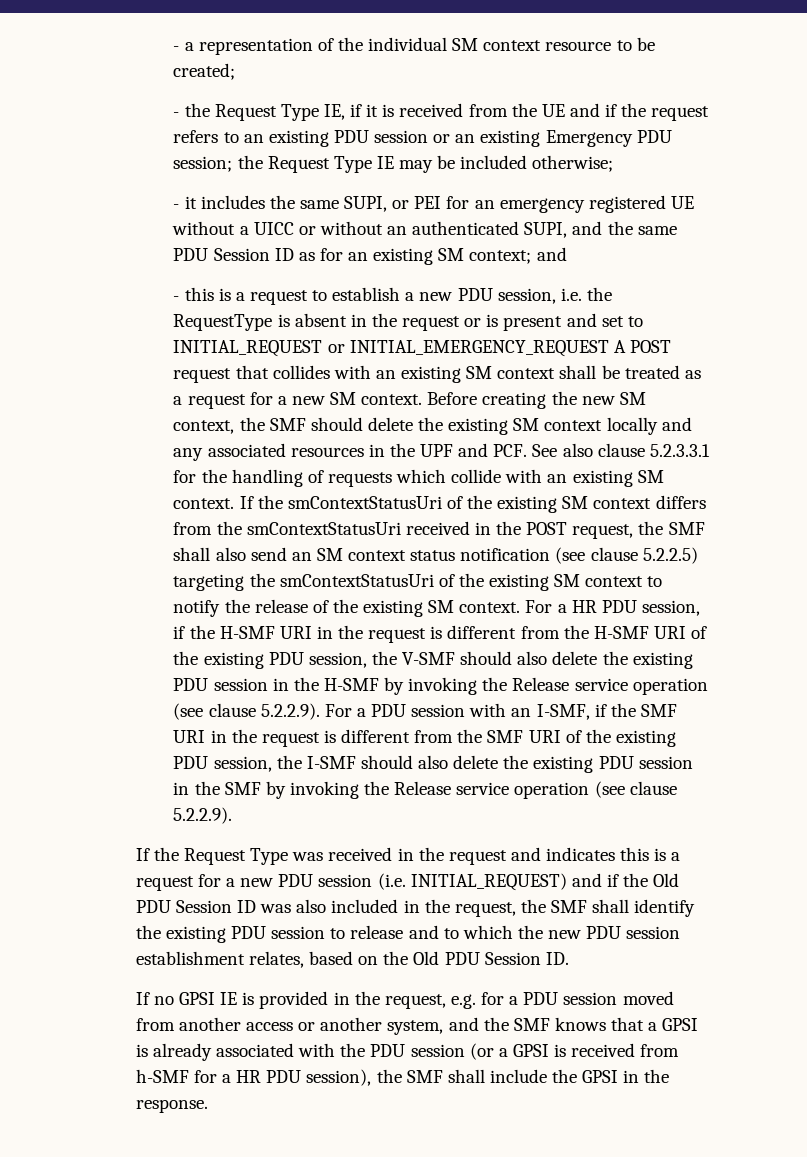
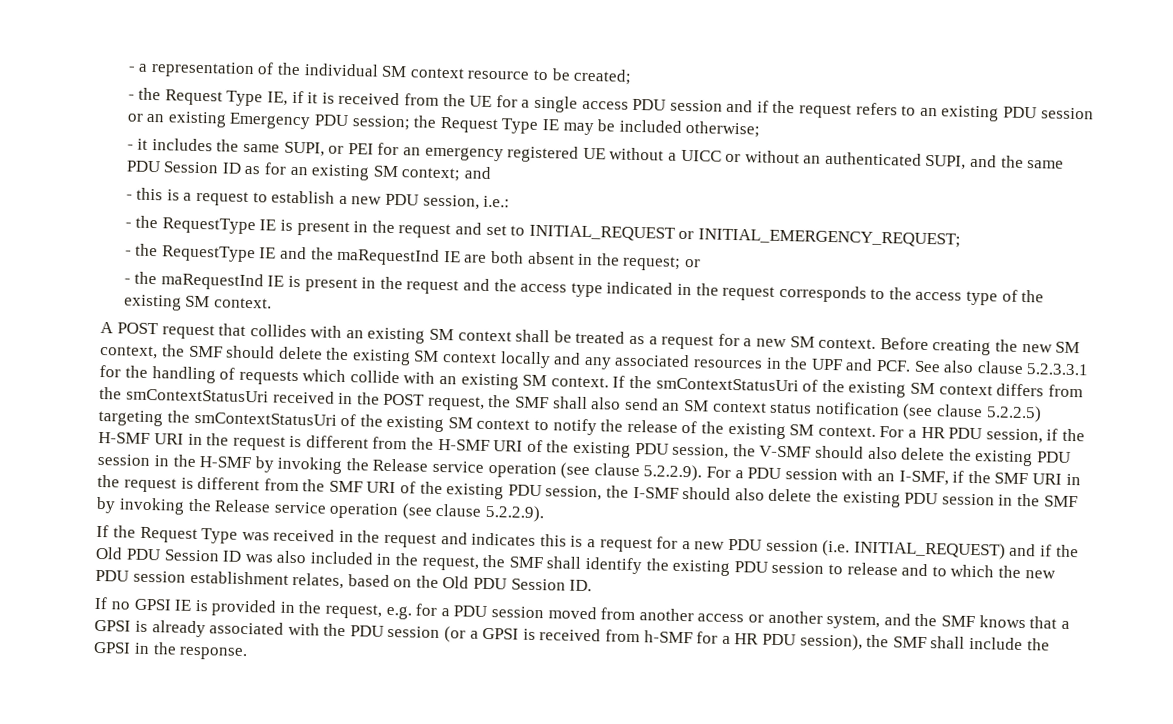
- - the Request Type IE, if it is received from the UE and if the request refers to an existing PDU session or an existing Emergency PDU session; the Request Type IE may be included otherwise;
+ - the Request Type IE, if it is received from the UE for a single access PDU session and if the request refers to an existing PDU session or an existing Emergency PDU session; the Request Type IE may be included otherwise;
- - this is a request to establish a new PDU session, i.e. the RequestType is absent in the request or is present and set to INITIAL_REQUEST or INITIAL_EMERGENCY_REQUEST A POST request that collides with an existing SM context shall be treated as a request for a new SM context.
+ - this is a request to establish a new PDU session, i.e.:
+ - the RequestType IE is present in the request and set to INITIAL_REQUEST or INITIAL_EMERGENCY_REQUEST;
+ - the RequestType IE and the maRequestInd IE are both absent in the request; or
+ - the maRequestInd IE is present in the request and the access type indicated in the request corresponds to the access type of the existing SM context.
+ A POST request that collides with an existing SM context shall be treated as a request for a new SM context.

